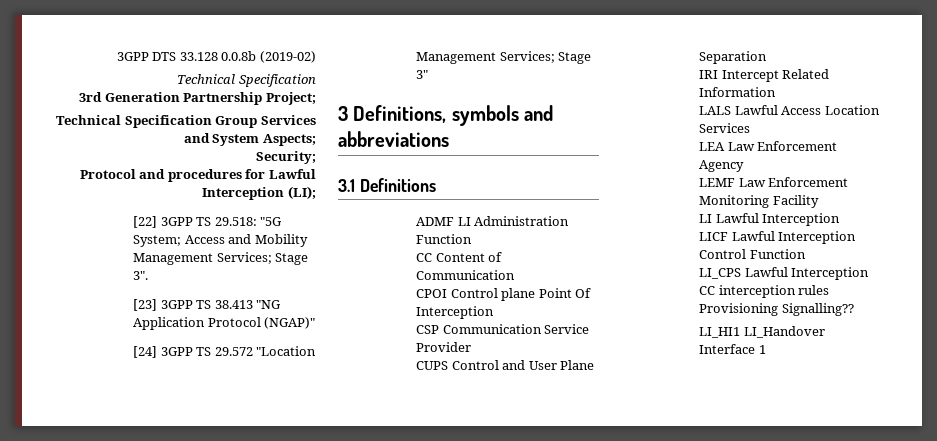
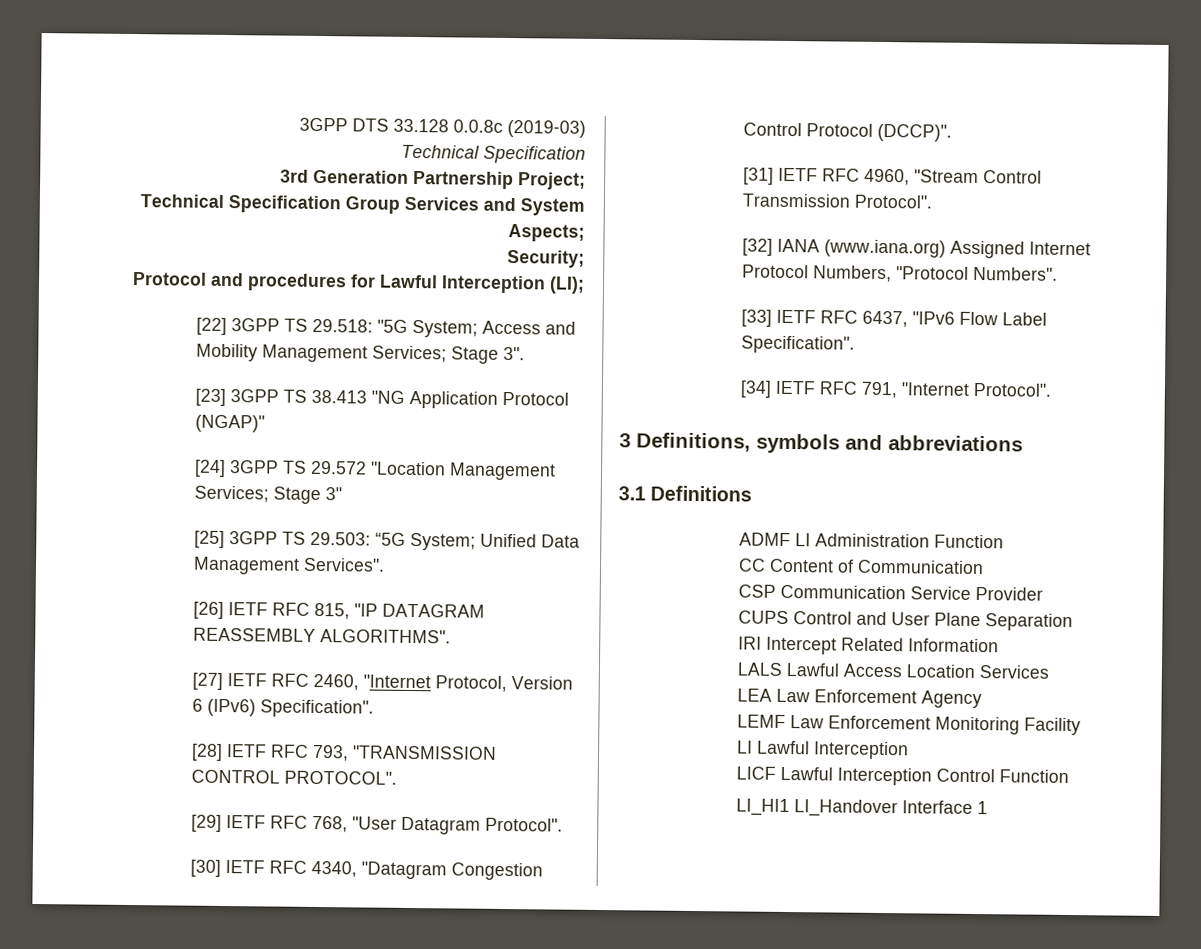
- 3GPP DTS 33.128 0.0.8b (2019-02)
+ 3GPP DTS 33.128 0.0.8c (2019-03)
+ [25] 3GPP TS 29.503: “5G System; Unified Data Management Services".
+ [26] IETF RFC 815, "IP DATAGRAM REASSEMBLY ALGORITHMS".
+ [27] IETF RFC 2460, "Internet Protocol, Version 6 (IPv6) Specification".
+ [28] IETF RFC 793, "TRANSMISSION CONTROL PROTOCOL".
+ [29] IETF RFC 768, "User Datagram Protocol".
+ [30] IETF RFC 4340, "Datagram Congestion Control Protocol (DCCP)".
+ [31] IETF RFC 4960, "Stream Control Transmission Protocol".
+ [32] IANA (www.iana.org) Assigned Internet Protocol Numbers, "Protocol Numbers".
+ [33] IETF RFC 6437, "IPv6 Flow Label Specification".
+ [34] IETF RFC 791, "Internet Protocol".
- CPOI Control plane Point Of Interception
- LI_CPS Lawful Interception CC interception rules Provisioning Signalling??

